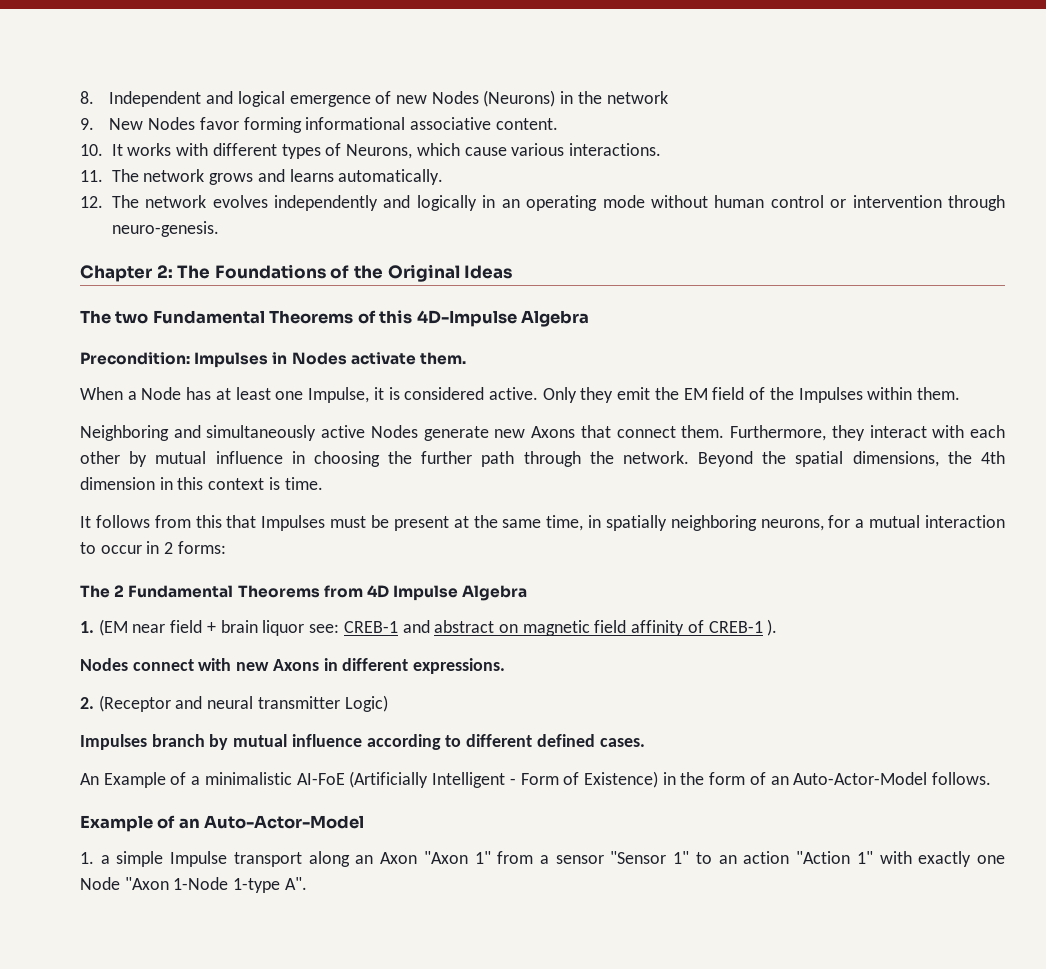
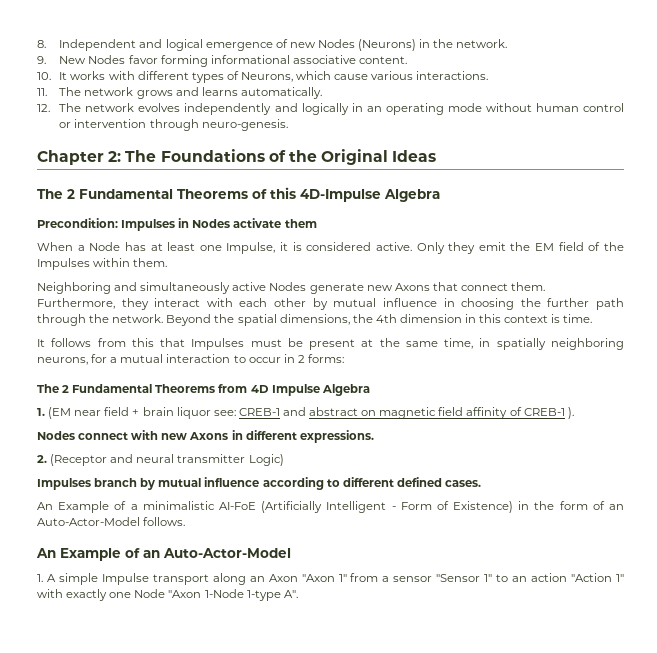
- 8. Independent and logical emergence of new Nodes (Neurons) in the network
+ 8. Independent and logical emergence of new Nodes (Neurons) in the network.
- The two Fundamental Theorems of this 4D-Impulse Algebra
+ The 2 Fundamental Theorems of this 4D-Impulse Algebra
- Precondition: Impulses in Nodes activate them.
+ Precondition: Impulses in Nodes activate them
- Example of an Auto-Actor-Model
+ An Example of an Auto-Actor-Model
- 1. a simple Impulse transport along an Axon "Axon 1" from a sensor "Sensor 1" to an action "Action 1" with exactly one Node "Axon 1-Node 1-type A".
+ 1. A simple Impulse transport along an Axon "Axon 1" from a sensor "Sensor 1" to an action "Action 1" with exactly one Node "Axon 1-Node 1-type A".

